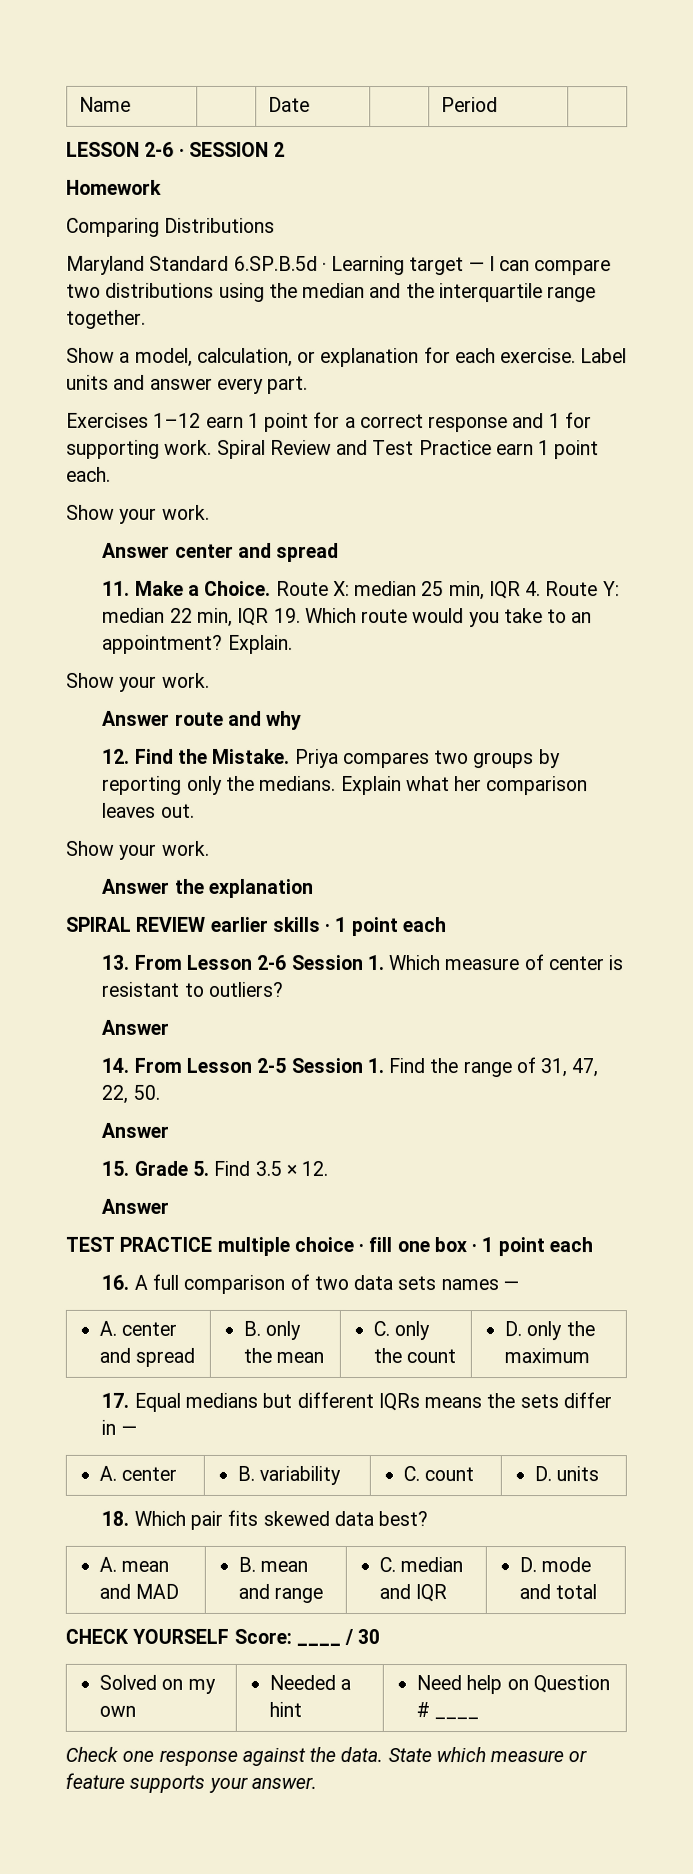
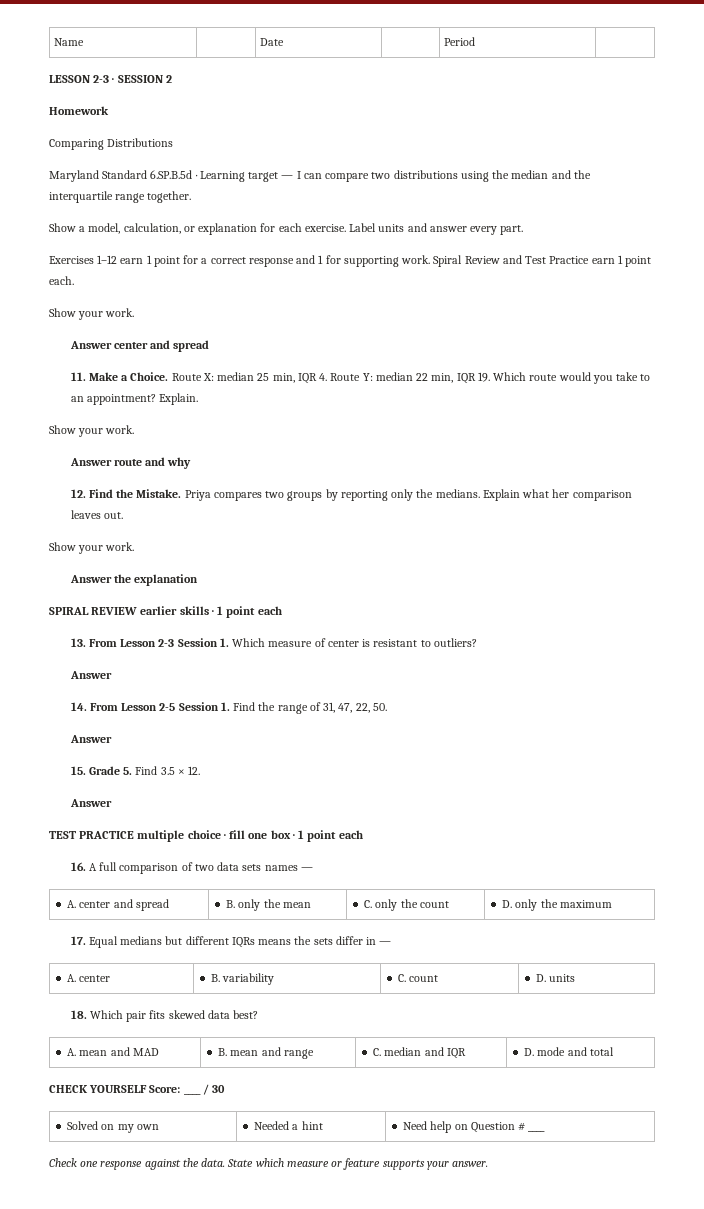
- LESSON 2-6 · SESSION 2
+ LESSON 2-3 · SESSION 2
- 13. From Lesson 2-6 Session 1. Which measure of center is resistant to outliers?
+ 13. From Lesson 2-3 Session 1. Which measure of center is resistant to outliers?

